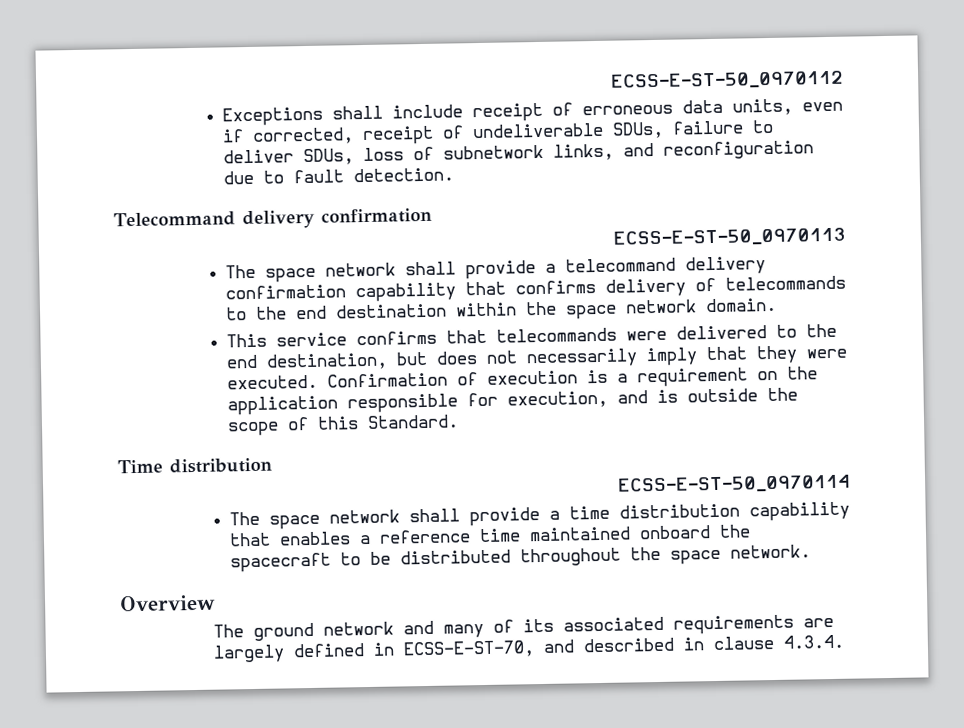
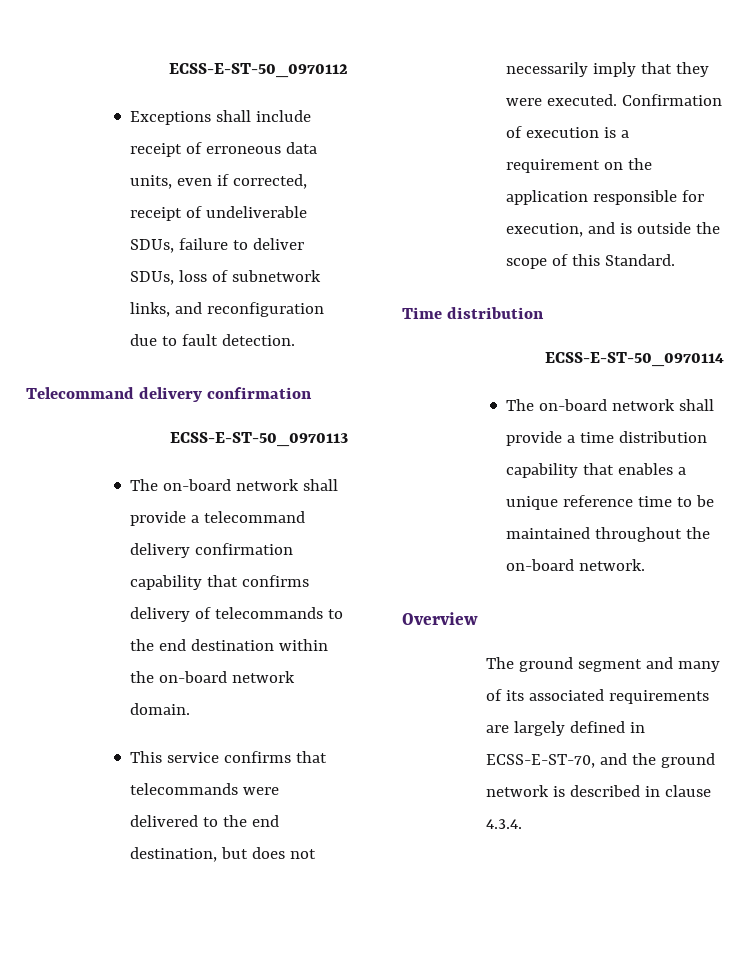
- The space network shall provide a telecommand delivery confirmation capability that confirms delivery of telecommands to the end destination within the space network domain.
+ The on-board network shall provide a telecommand delivery confirmation capability that confirms delivery of telecommands to the end destination within the on-board network domain.
- The space network shall provide a time distribution capability that enables a reference time maintained onboard the spacecraft to be distributed throughout the space network.
+ The on-board network shall provide a time distribution capability that enables a unique reference time to be maintained throughout the on-board network.
- The ground network and many of its associated requirements are largely defined in ECSS-E-ST-70, and described in clause 4.3.4.
+ The ground segment and many of its associated requirements are largely defined in ECSS-E-ST-70, and the ground network is described in clause 4.3.4.

